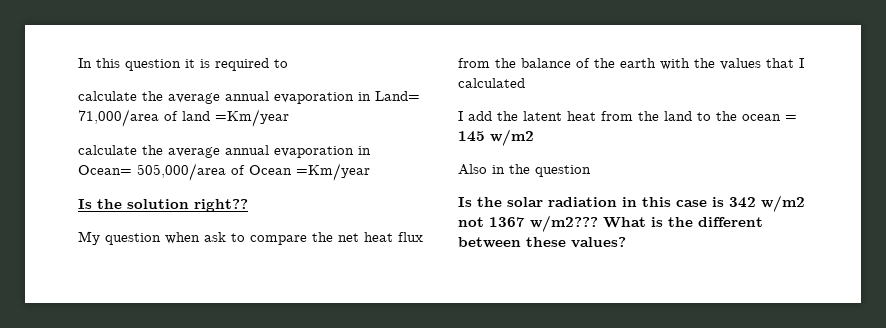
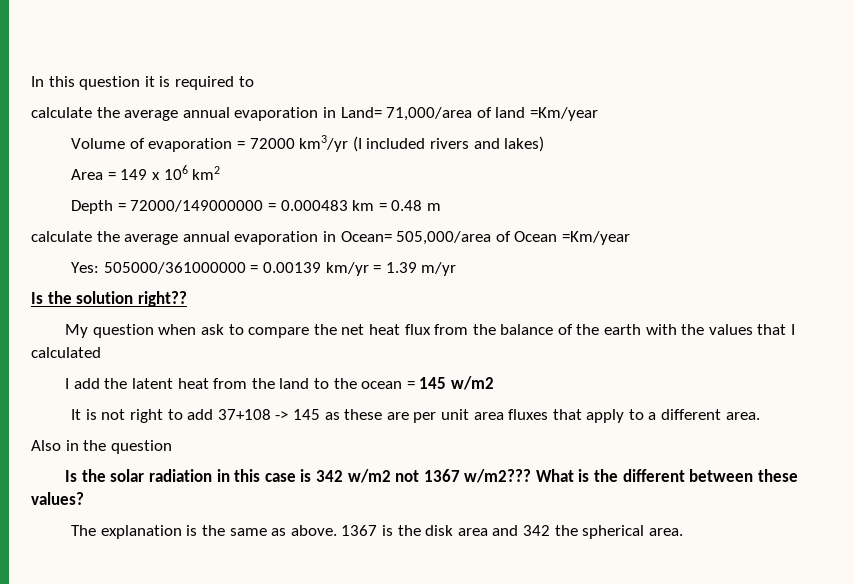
+ Volume of evaporation = 72000 km3/yr (I included rivers and lakes)
+ Area = 149 x 106 km2
+ Depth = 72000/149000000 = 0.000483 km = 0.48 m
+ Yes: 505000/361000000 = 0.00139 km/yr = 1.39 m/yr
+ It is not right to add 37+108 -> 145 as these are per unit area fluxes that apply to a different area.
+ The explanation is the same as above. 1367 is the disk area and 342 the spherical area.

